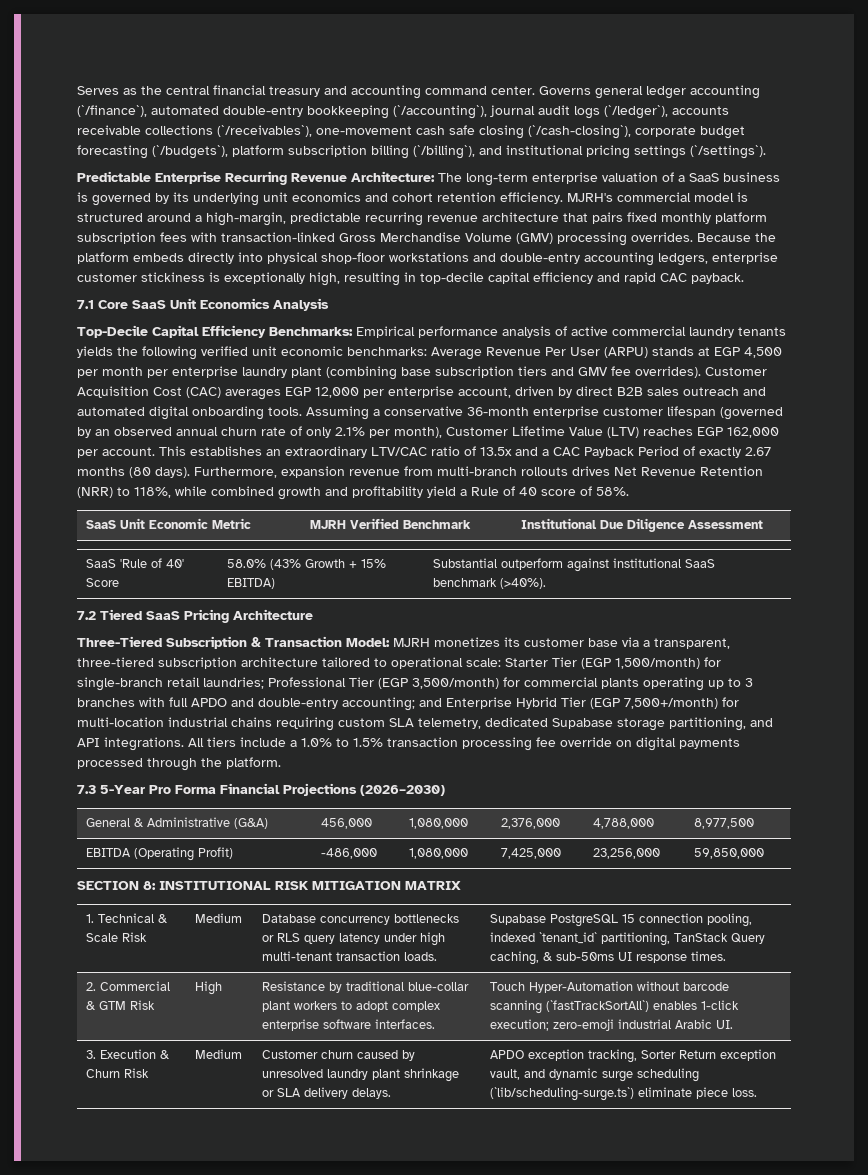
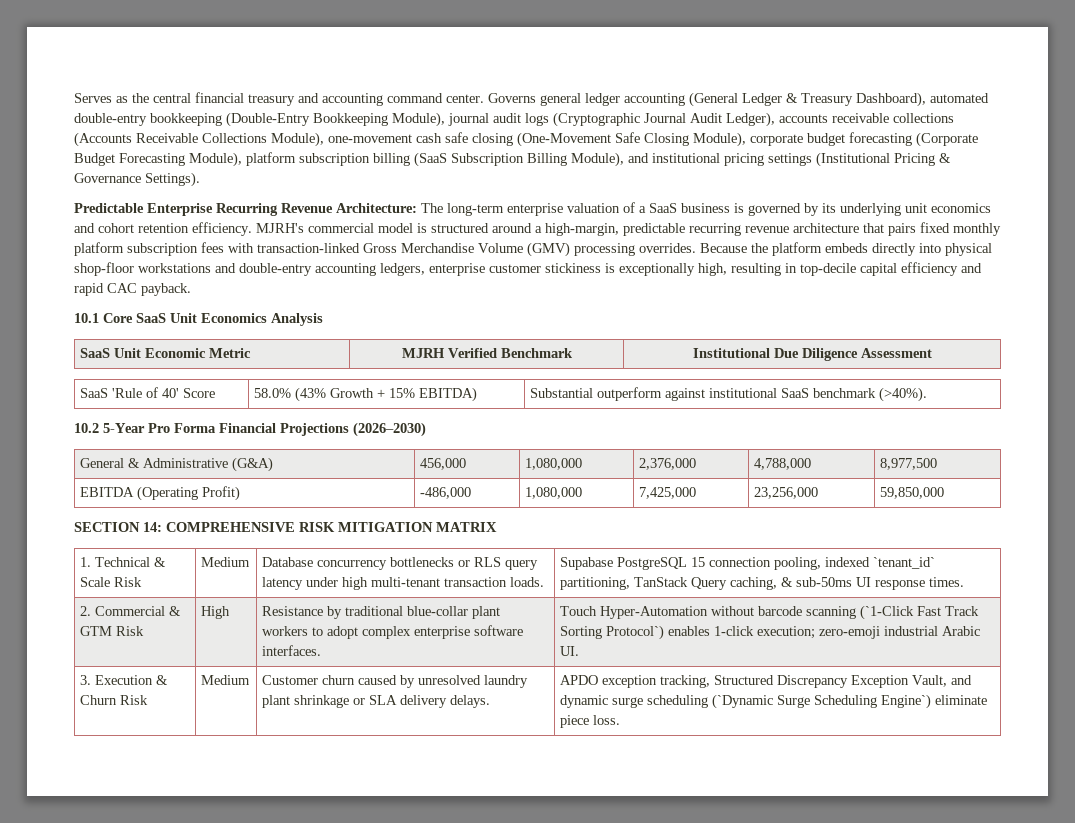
- Governs general ledger accounting (`/finance`), automated double-entry bookkeeping (`/accounting`), journal audit logs (`/ledger`), accounts receivable collections (`/receivables`), one-movement cash safe closing (`/cash-closing`), corporate budget forecasting (`/budgets`), platform subscription billing (`/billing`), and institutional pricing settings (`/settings`).
+ Governs general ledger accounting (General Ledger & Treasury Dashboard), automated double-entry bookkeeping (Double-Entry Bookkeeping Module), journal audit logs (Cryptographic Journal Audit Ledger), accounts receivable collections (Accounts Receivable Collections Module), one-movement cash safe closing (One-Movement Safe Closing Module), corporate budget forecasting (Corporate Budget Forecasting Module), platform subscription billing (SaaS Subscription Billing Module), and institutional pricing settings (Institutional Pricing & Governance Settings).
- 7.1 Core SaaS Unit Economics Analysis
+ 10.1 Core SaaS Unit Economics Analysis
- Top-Decile Capital Efficiency Benchmarks: Empirical performance analysis of active commercial laundry tenants yields the following verified unit economic benchmarks: Average Revenue Per User (ARPU) stands at EGP 4,500 per month per enterprise laundry plant (combining base subscription tiers and GMV fee overrides). Customer Acquisition Cost (CAC) averages EGP 12,000 per enterprise account, driven by direct B2B sales outreach and automated digital onboarding tools. Assuming a conservative 36-month enterprise customer lifespan (governed by an observed annual churn rate of only 2.1% per month), Customer Lifetime Value (LTV) reaches EGP 162,000 per account. This establishes an extraordinary LTV/CAC ratio of 13.5x and a CAC Payback Period of exactly 2.67 months (80 days). Furthermore, expansion revenue from multi-branch rollouts drives Net Revenue Retention (NRR) to 118%, while combined growth and profitability yield a Rule of 40 score of 58%.
- 7.2 Tiered SaaS Pricing Architecture
- Three-Tiered Subscription & Transaction Model: MJRH monetizes its customer base via a transparent, three-tiered subscription architecture tailored to operational scale: Starter Tier (EGP 1,500/month) for single-branch retail laundries; Professional Tier (EGP 3,500/month) for commercial plants operating up to 3 branches with full APDO and double-entry accounting; and Enterprise Hybrid Tier (EGP 7,500+/month) for multi-location industrial chains requiring custom SLA telemetry, dedicated Supabase storage partitioning, and API integrations. All tiers include a 1.0% to 1.5% transaction processing fee override on digital payments processed through the platform.
- 7.3 5-Year Pro Forma Financial Projections (2026–2030)
+ 10.2 5-Year Pro Forma Financial Projections (2026–2030)
- SECTION 8: INSTITUTIONAL RISK MITIGATION MATRIX
+ SECTION 14: COMPREHENSIVE RISK MITIGATION MATRIX
- 2. Commercial & GTM Risk | High | Resistance by traditional blue-collar plant workers to adopt complex enterprise software interfaces. | Touch Hyper-Automation without barcode scanning (`fastTrackSortAll`) enables 1-click execution; zero-emoji industrial Arabic UI.
+ 2. Commercial & GTM Risk | High | Resistance by traditional blue-collar plant workers to adopt complex enterprise software interfaces. | Touch Hyper-Automation without barcode scanning (`1-Click Fast Track Sorting Protocol`) enables 1-click execution; zero-emoji industrial Arabic UI.
- 3. Execution & Churn Risk | Medium | Customer churn caused by unresolved laundry plant shrinkage or SLA delivery delays. | APDO exception tracking, Sorter Return exception vault, and dynamic surge scheduling (`lib/scheduling-surge.ts`) eliminate piece loss.
+ 3. Execution & Churn Risk | Medium | Customer churn caused by unresolved laundry plant shrinkage or SLA delivery delays. | APDO exception tracking, Structured Discrepancy Exception Vault, and dynamic surge scheduling (`Dynamic Surge Scheduling Engine`) eliminate piece loss.

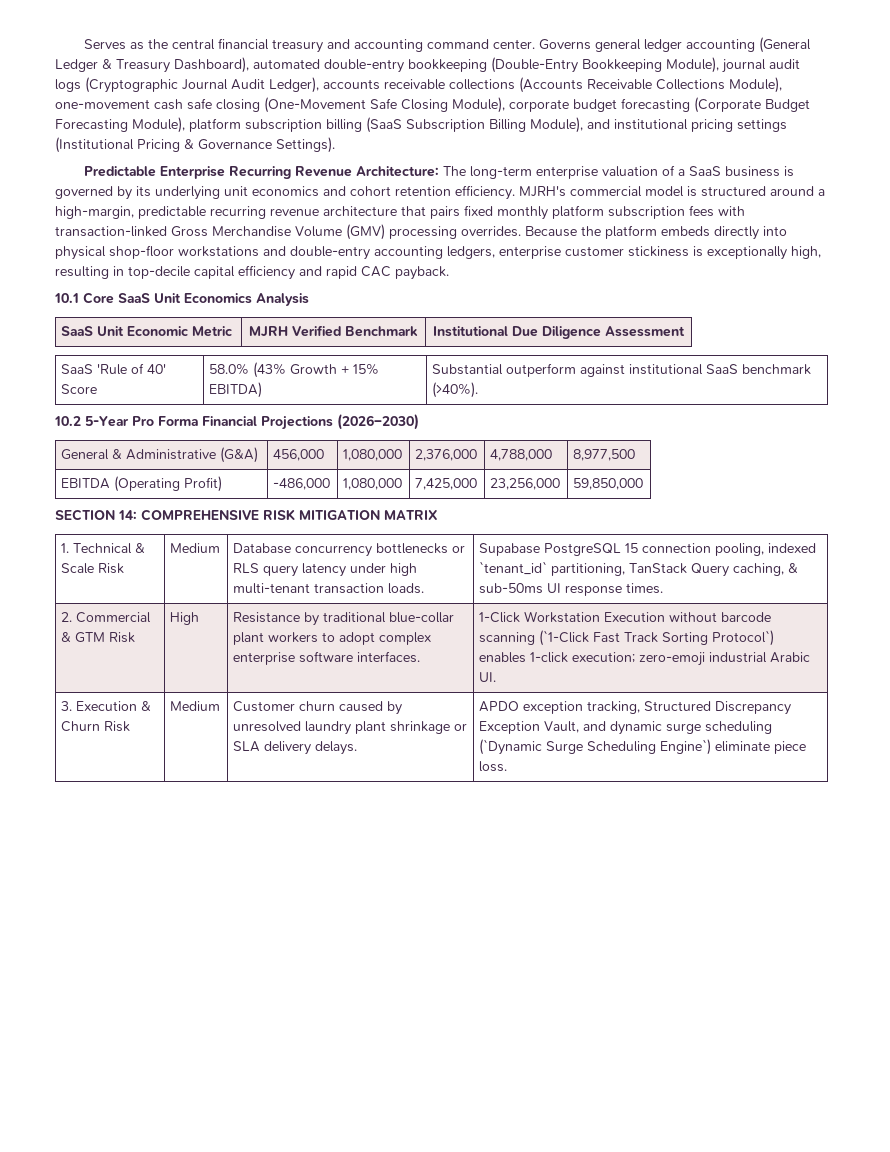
- 2. Commercial & GTM Risk | High | Resistance by traditional blue-collar plant workers to adopt complex enterprise software interfaces. | Touch Hyper-Automation without barcode scanning (`1-Click Fast Track Sorting Protocol`) enables 1-click execution; zero-emoji industrial Arabic UI.
+ 2. Commercial & GTM Risk | High | Resistance by traditional blue-collar plant workers to adopt complex enterprise software interfaces. | 1-Click Workstation Execution without barcode scanning (`1-Click Fast Track Sorting Protocol`) enables 1-click execution; zero-emoji industrial Arabic UI.

